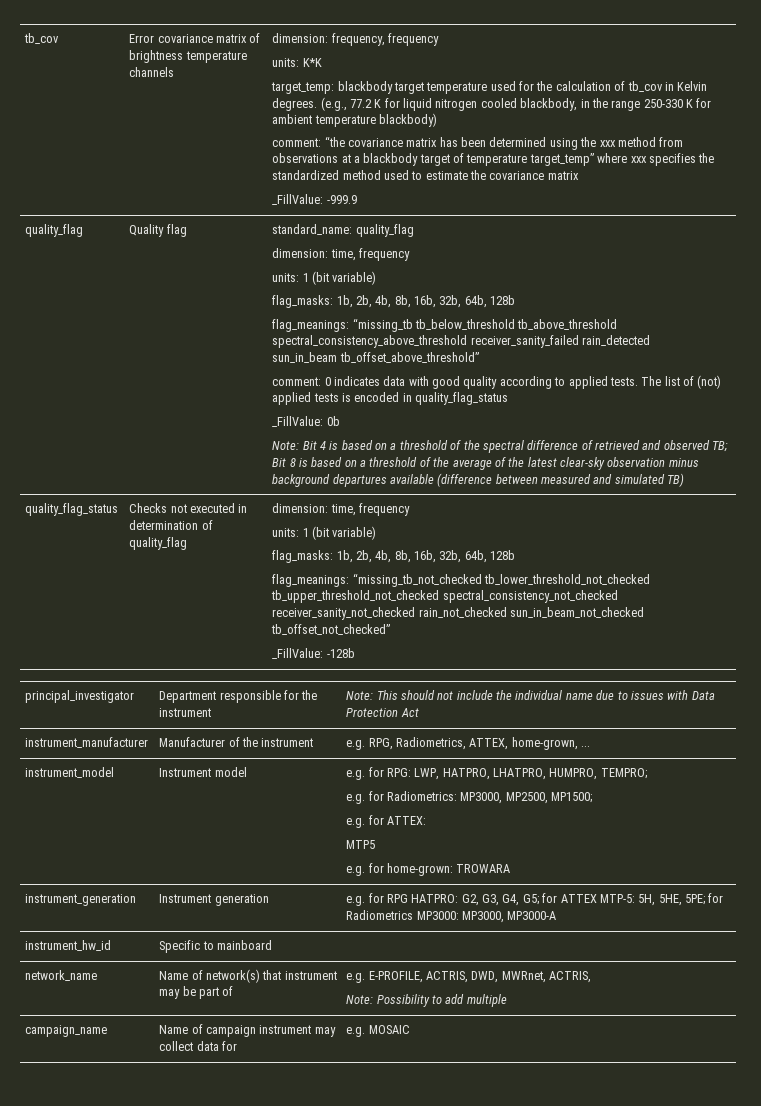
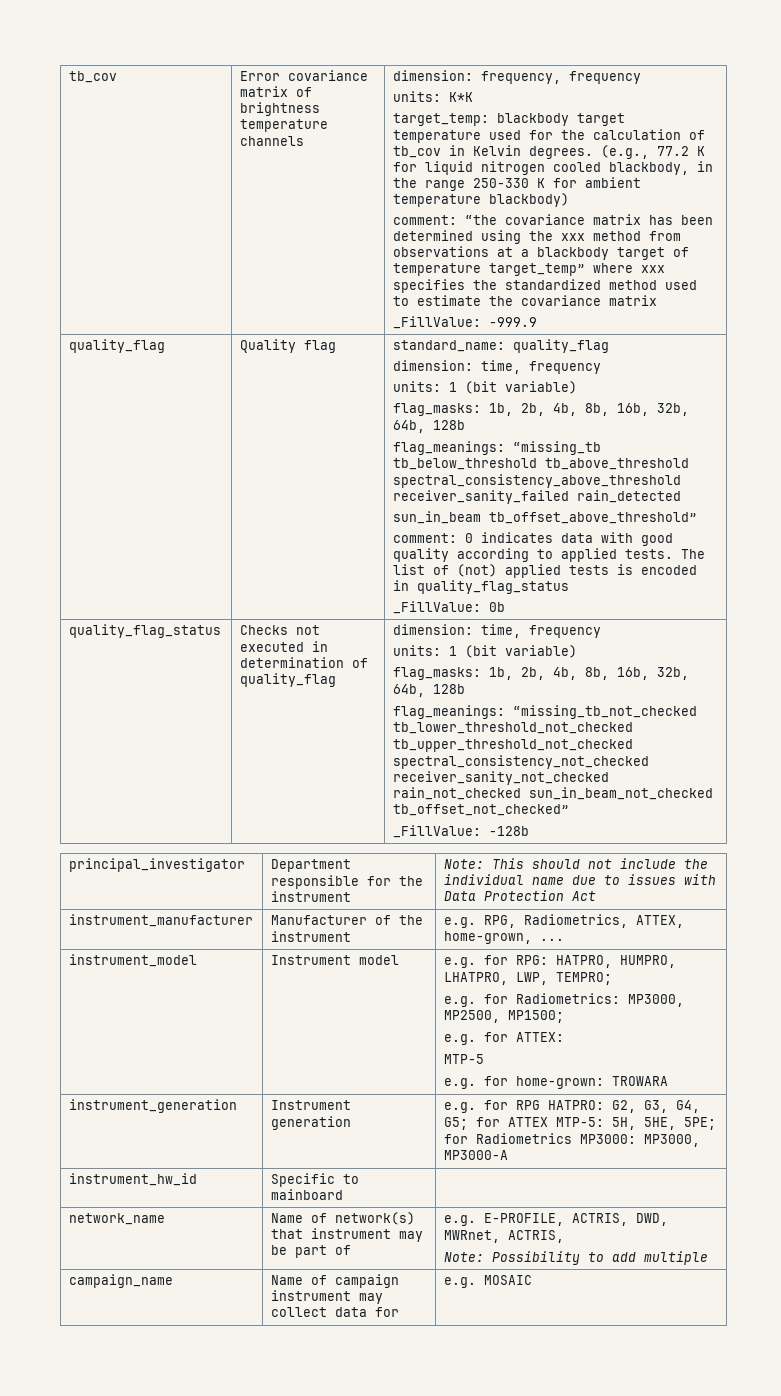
- Note: Bit 4 is based on a threshold of the spectral difference of retrieved and observed TB; Bit 8 is based on a threshold of the average of the latest clear-sky observation minus background departures available (difference between measured and simulated TB)
- instrument_model | Instrument model | e.g. for RPG: LWP, HATPRO, LHATPRO, HUMPRO, TEMPRO;
+ instrument_model | Instrument model | e.g. for RPG: HATPRO, HUMPRO, LHATPRO, LWP, TEMPRO;
  e.g. for Radiometrics: MP3000, MP2500, MP1500;
  e.g. for ATTEX:
- MTP5
+ MTP-5

